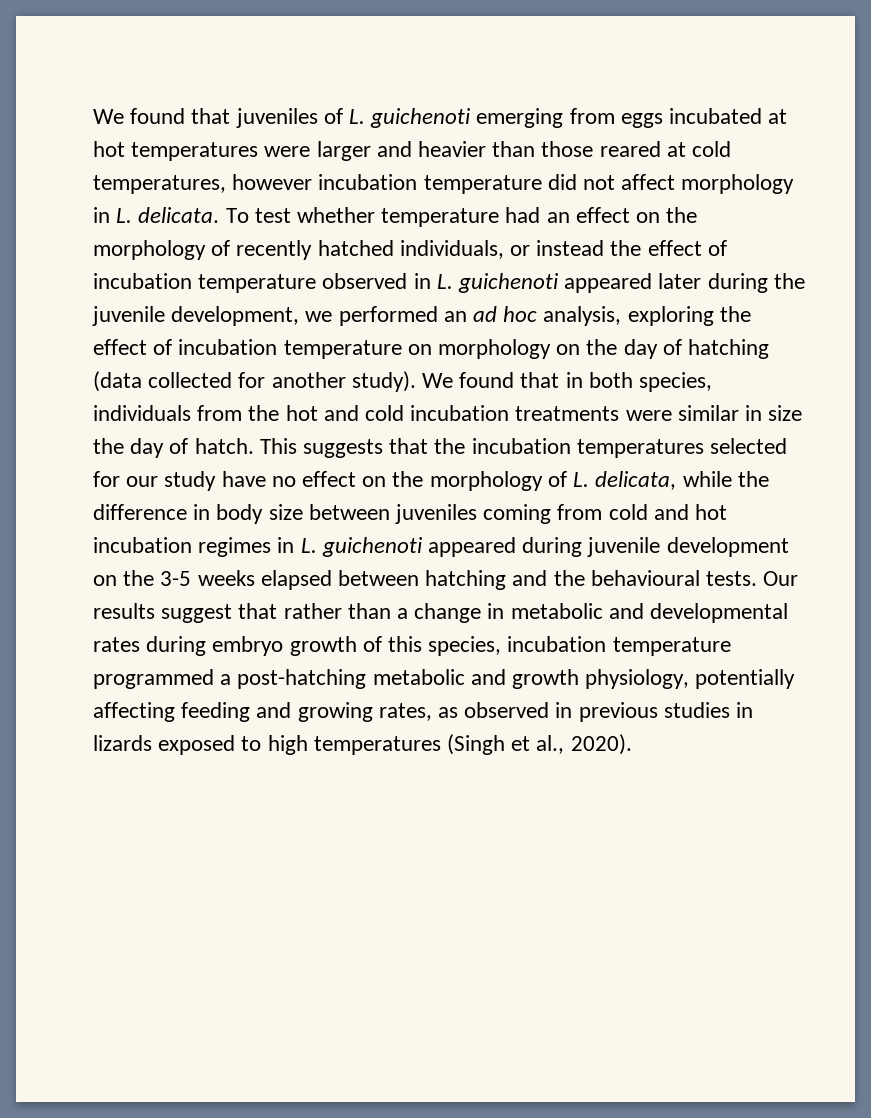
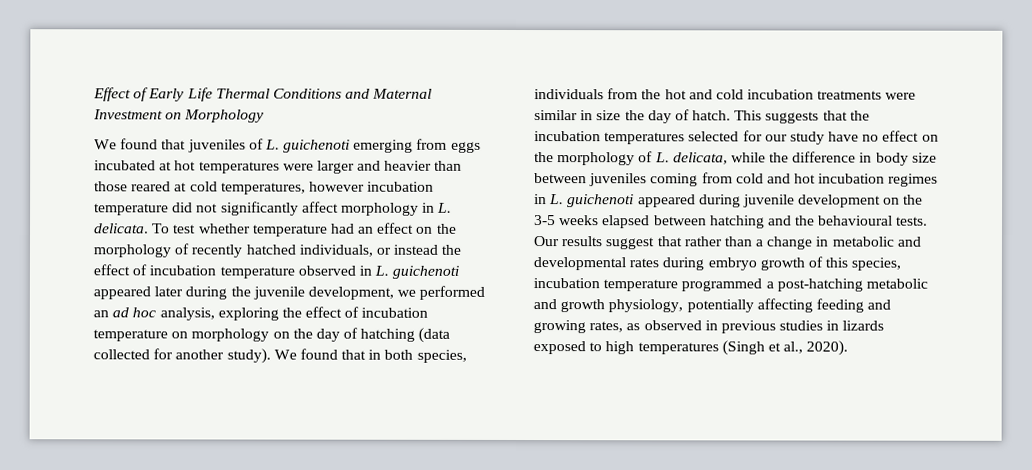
+ Effect of Early Life Thermal Conditions and Maternal Investment on Morphology
- We found that juveniles of L. guichenoti emerging from eggs incubated at hot temperatures were larger and heavier than those reared at cold temperatures, however incubation temperature did not affect morphology in L. delicata.
+ We found that juveniles of L. guichenoti emerging from eggs incubated at hot temperatures were larger and heavier than those reared at cold temperatures, however incubation temperature did not significantly affect morphology in L. delicata.

